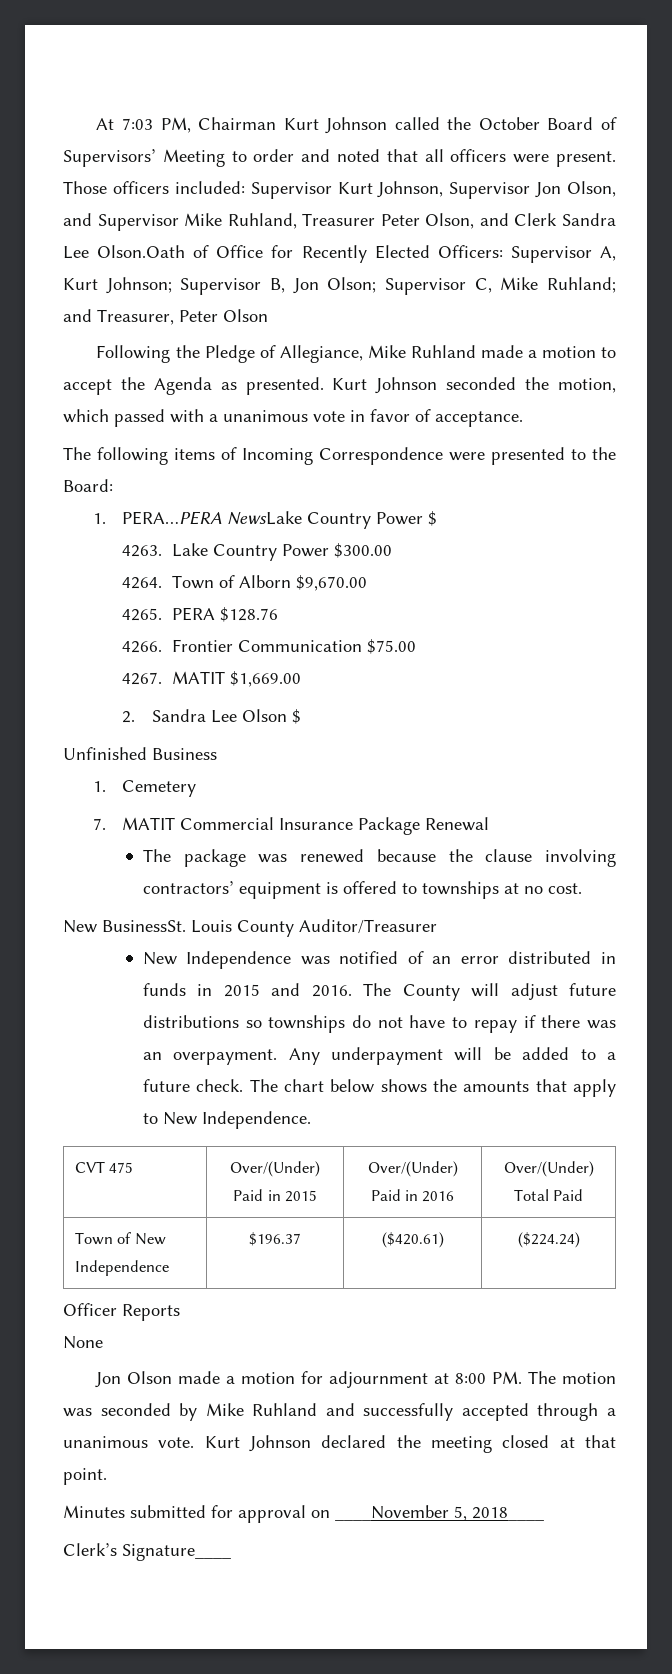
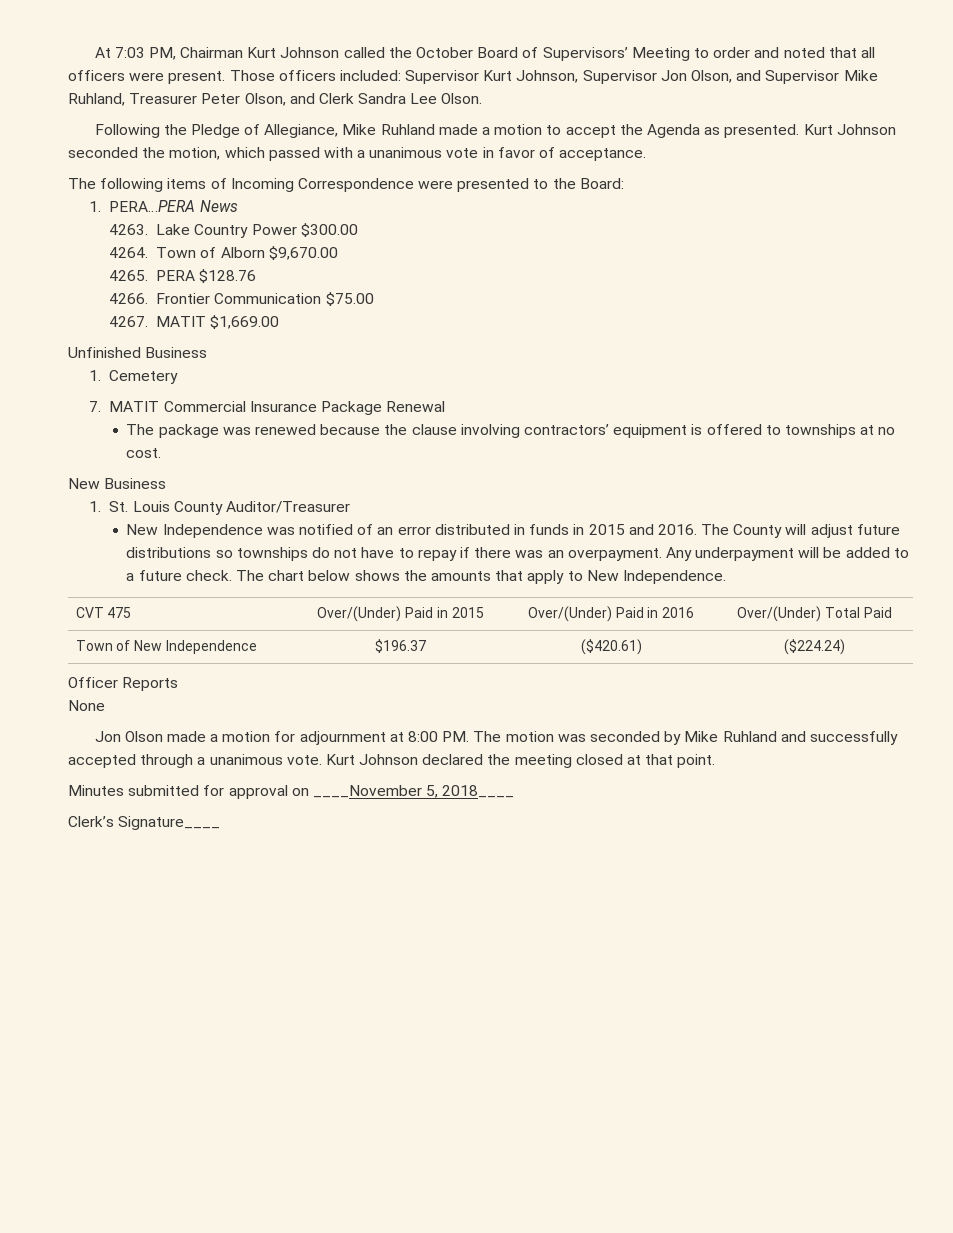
- Those officers included: Supervisor Kurt Johnson, Supervisor Jon Olson, and Supervisor Mike Ruhland, Treasurer Peter Olson, and Clerk Sandra Lee Olson.Oath of Office for Recently Elected Officers: Supervisor A, Kurt Johnson; Supervisor B, Jon Olson; Supervisor C, Mike Ruhland; and Treasurer, Peter Olson
+ Those officers included: Supervisor Kurt Johnson, Supervisor Jon Olson, and Supervisor Mike Ruhland, Treasurer Peter Olson, and Clerk Sandra Lee Olson.
- 1. PERA…PERA NewsLake Country Power $
+ 1. PERA…PERA News
- 2. Sandra Lee Olson $
- New BusinessSt. Louis County Auditor/Treasurer
+ New Business
+ 1. St. Louis County Auditor/Treasurer

